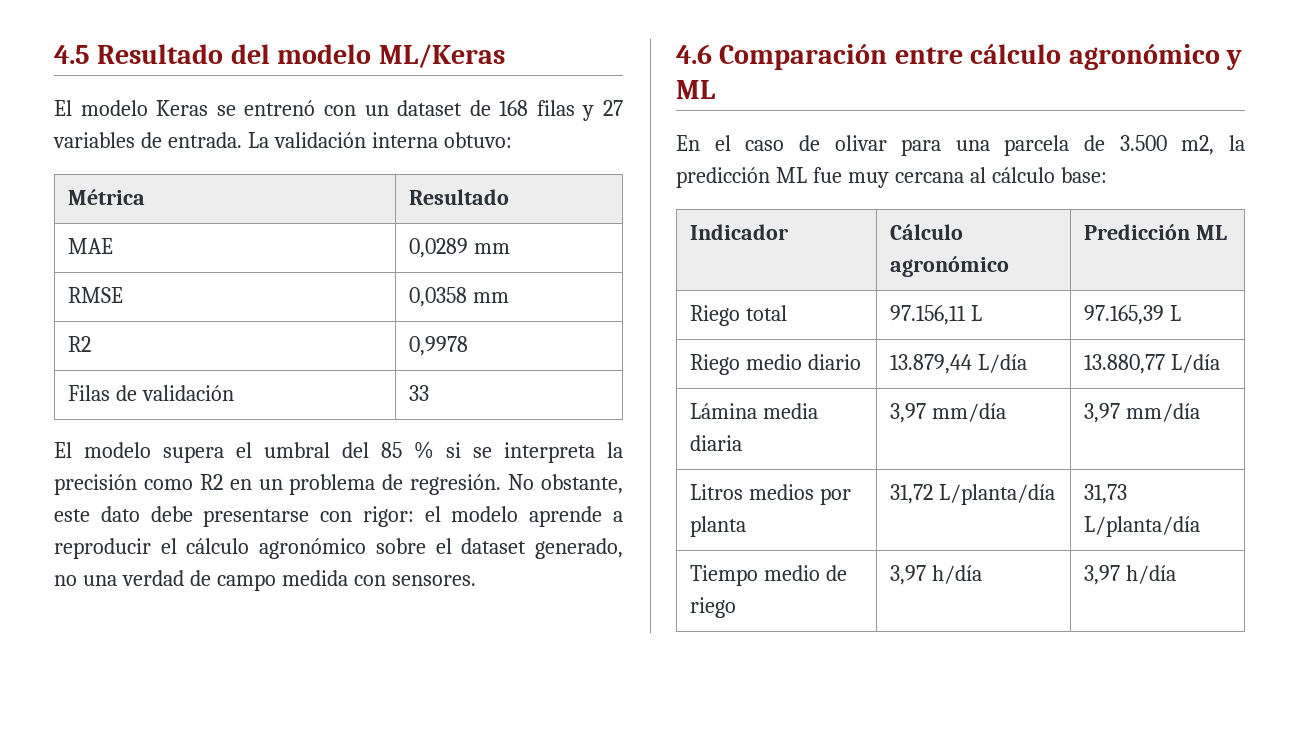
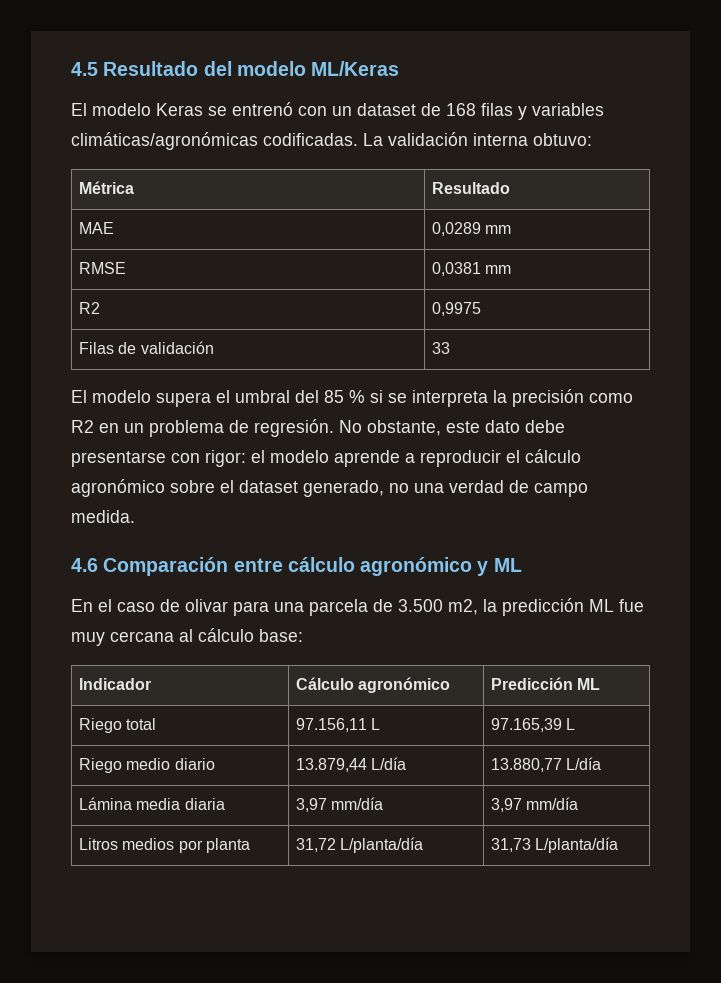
- El modelo Keras se entrenó con un dataset de 168 filas y 27 variables de entrada.
+ El modelo Keras se entrenó con un dataset de 168 filas y variables climáticas/agronómicas codificadas.
- RMSE | 0,0358 mm
+ RMSE | 0,0381 mm
- R2 | 0,9978
+ R2 | 0,9975
- No obstante, este dato debe presentarse con rigor: el modelo aprende a reproducir el cálculo agronómico sobre el dataset generado, no una verdad de campo medida con sensores.
+ No obstante, este dato debe presentarse con rigor: el modelo aprende a reproducir el cálculo agronómico sobre el dataset generado, no una verdad de campo medida.
- Tiempo medio de riego | 3,97 h/día | 3,97 h/día

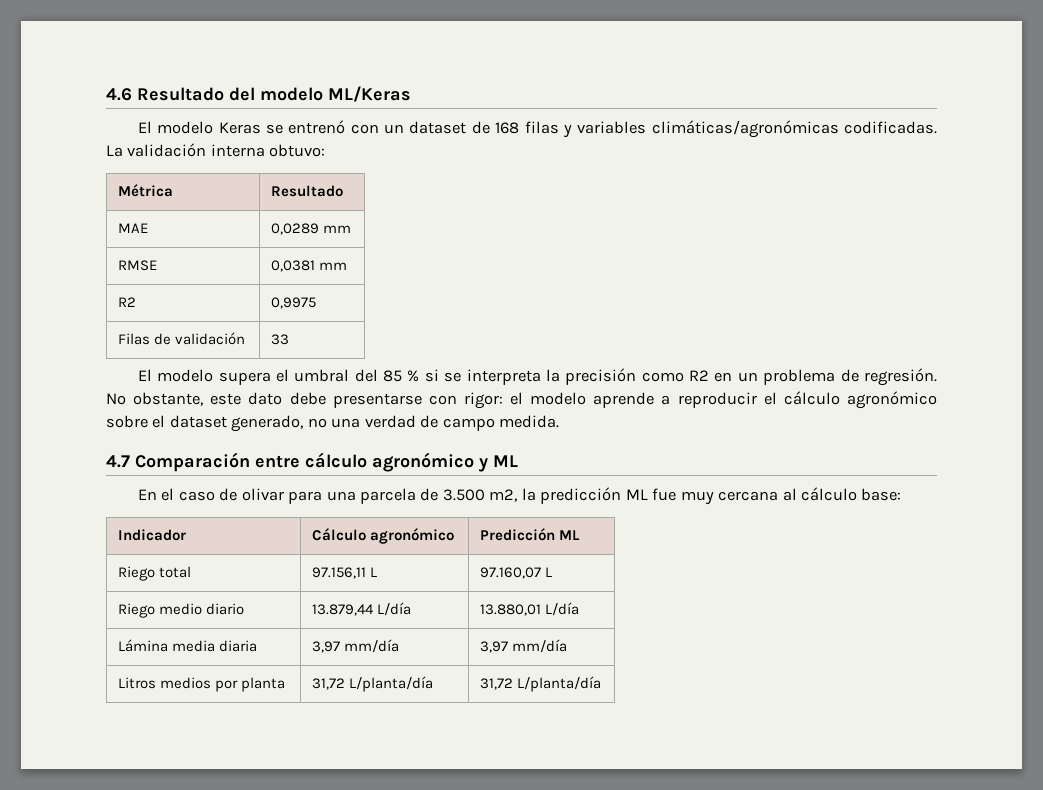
- 4.5 Resultado del modelo ML/Keras
+ 4.6 Resultado del modelo ML/Keras
- 4.6 Comparación entre cálculo agronómico y ML
+ 4.7 Comparación entre cálculo agronómico y ML
- Riego total | 97.156,11 L | 97.165,39 L
+ Riego total | 97.156,11 L | 97.160,07 L
- Riego medio diario | 13.879,44 L/día | 13.880,77 L/día
+ Riego medio diario | 13.879,44 L/día | 13.880,01 L/día
- Litros medios por planta | 31,72 L/planta/día | 31,73 L/planta/día
+ Litros medios por planta | 31,72 L/planta/día | 31,72 L/planta/día

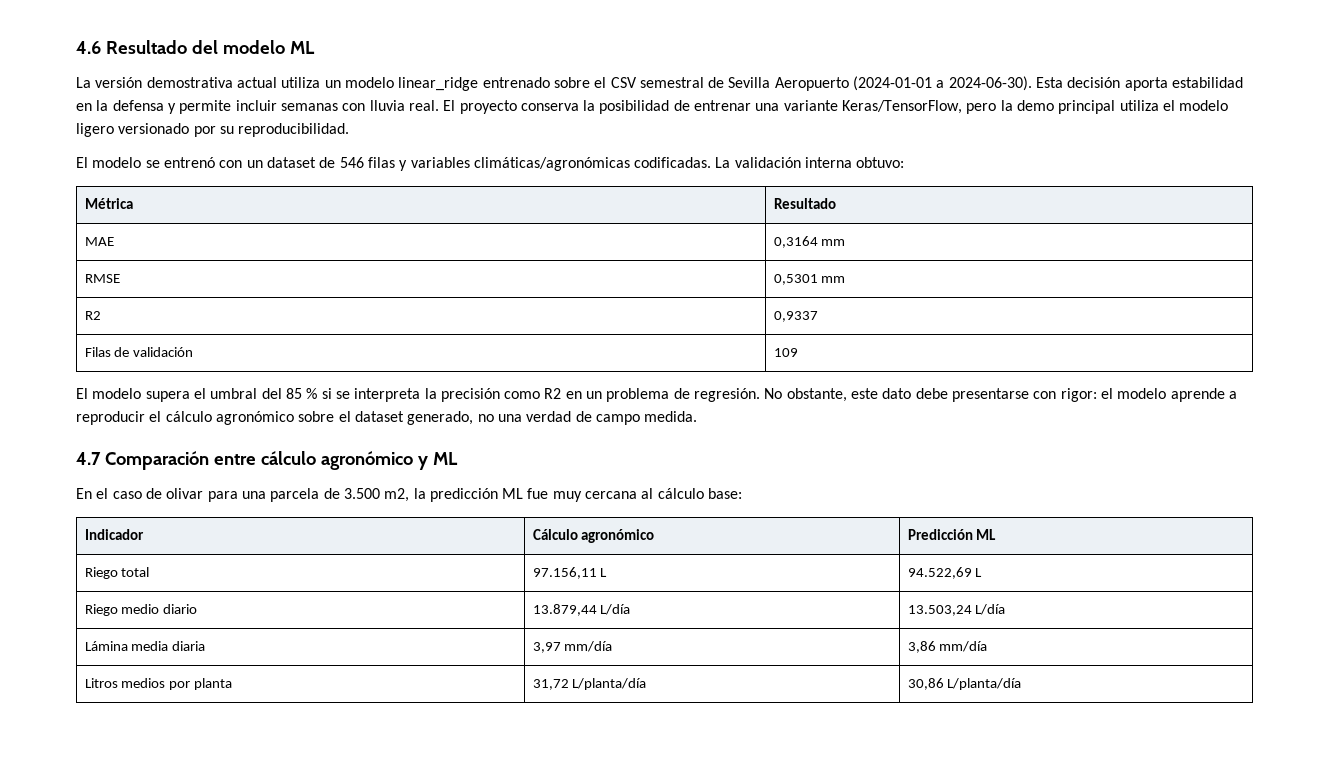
- 4.6 Resultado del modelo ML/Keras
- El modelo Keras se entrenó con un dataset de 168 filas y variables climáticas/agronómicas codificadas.
+ 4.6 Resultado del modelo ML
+ La versión demostrativa actual utiliza un modelo linear_ridge entrenado sobre el CSV semestral de Sevilla Aeropuerto (2024-01-01 a 2024-06-30). Esta decisión aporta estabilidad en la defensa y permite incluir semanas con lluvia real. El proyecto conserva la posibilidad de entrenar una variante Keras/TensorFlow, pero la demo principal utiliza el modelo ligero versionado por su reproducibilidad.
+ El modelo se entrenó con un dataset de 546 filas y variables climáticas/agronómicas codificadas.
- MAE | 0,0289 mm
+ MAE | 0,3164 mm
- RMSE | 0,0381 mm
+ RMSE | 0,5301 mm
- R2 | 0,9975
+ R2 | 0,9337
- Filas de validación | 33
+ Filas de validación | 109
- Riego total | 97.156,11 L | 97.160,07 L
+ Riego total | 97.156,11 L | 94.522,69 L
- Riego medio diario | 13.879,44 L/día | 13.880,01 L/día
+ Riego medio diario | 13.879,44 L/día | 13.503,24 L/día
- Lámina media diaria | 3,97 mm/día | 3,97 mm/día
+ Lámina media diaria | 3,97 mm/día | 3,86 mm/día
- Litros medios por planta | 31,72 L/planta/día | 31,72 L/planta/día
+ Litros medios por planta | 31,72 L/planta/día | 30,86 L/planta/día

